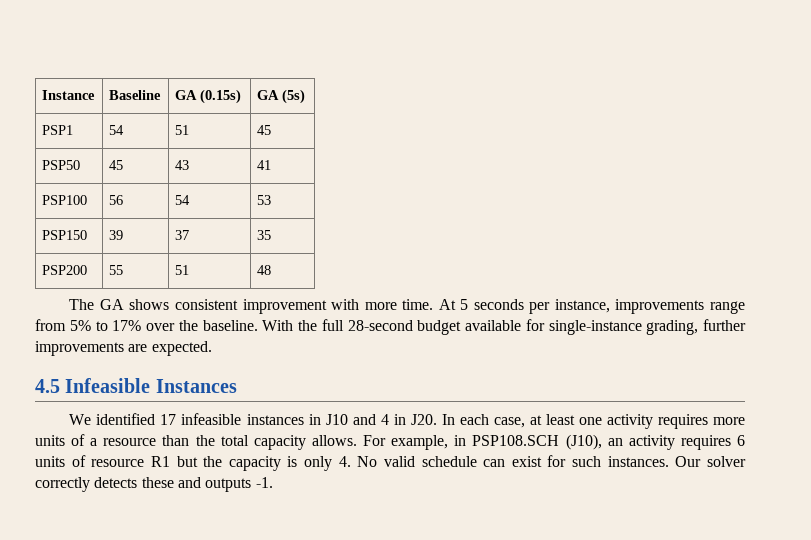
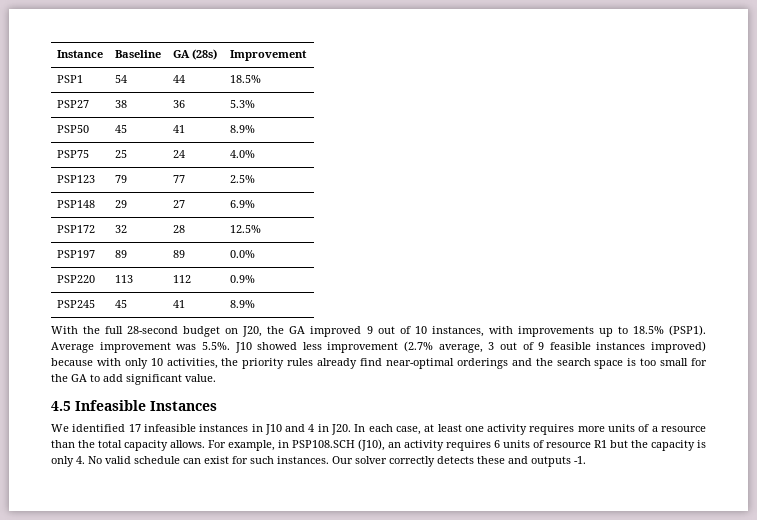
- Instance | Baseline | GA (0.15s) | GA (5s)
+ Instance | Baseline | GA (28s) | Improvement
- PSP1 | 54 | 51 | 45
- PSP50 | 45 | 43 | 41
- PSP100 | 56 | 54 | 53
- PSP150 | 39 | 37 | 35
- PSP200 | 55 | 51 | 48
- The GA shows consistent improvement with more time. At 5 seconds per instance, improvements range from 5% to 17% over the baseline. With the full 28-second budget available for single-instance grading, further improvements are expected.
+ PSP1 | 54 | 44 | 18.5%
+ PSP27 | 38 | 36 | 5.3%
+ PSP50 | 45 | 41 | 8.9%
+ PSP75 | 25 | 24 | 4.0%
+ PSP123 | 79 | 77 | 2.5%
+ PSP148 | 29 | 27 | 6.9%
+ PSP172 | 32 | 28 | 12.5%
+ PSP197 | 89 | 89 | 0.0%
+ PSP220 | 113 | 112 | 0.9%
+ PSP245 | 45 | 41 | 8.9%
+ With the full 28-second budget on J20, the GA improved 9 out of 10 instances, with improvements up to 18.5% (PSP1). Average improvement was 5.5%. J10 showed less improvement (2.7% average, 3 out of 9 feasible instances improved) because with only 10 activities, the priority rules already find near-optimal orderings and the search space is too small for the GA to add significant value.

